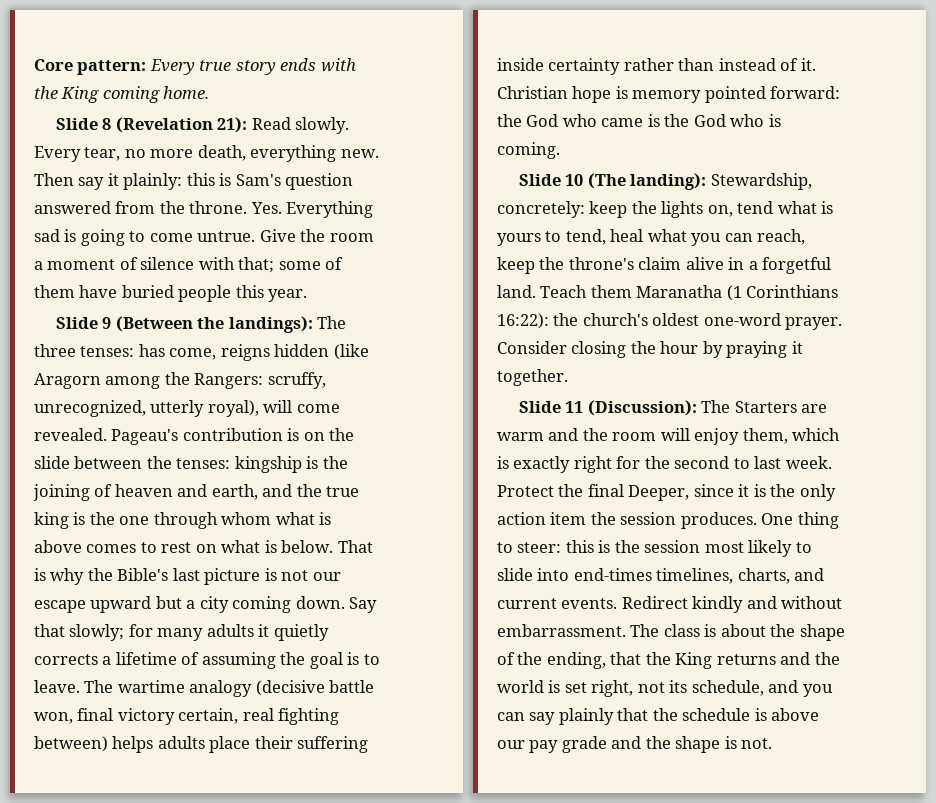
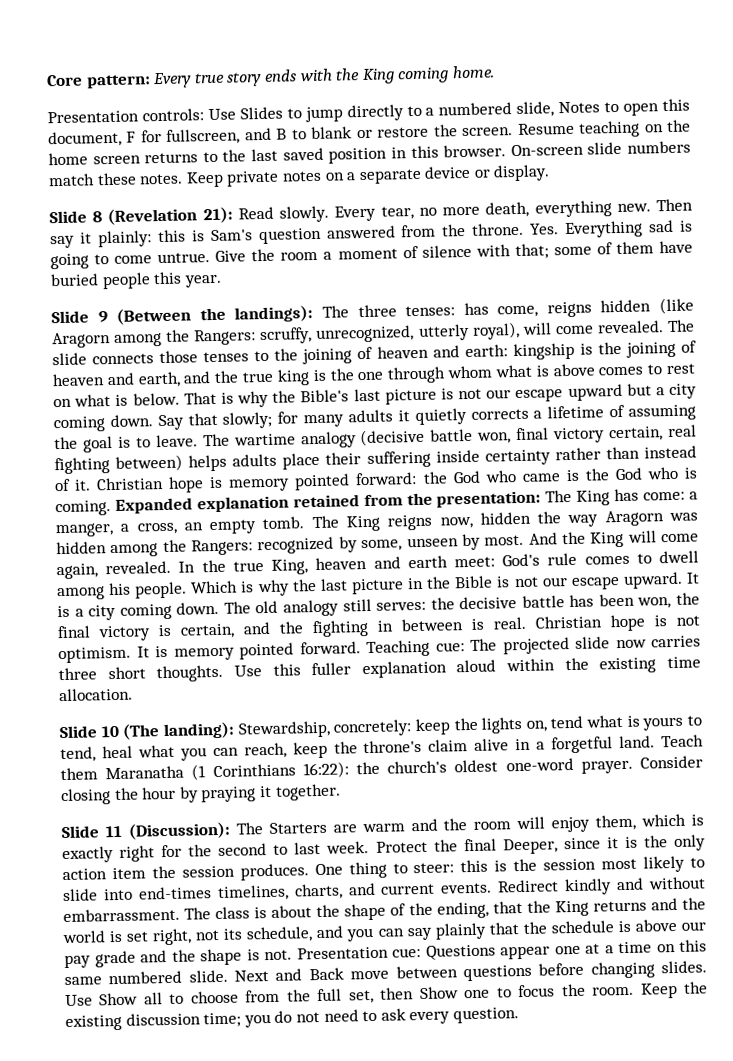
+ Presentation controls: Use Slides to jump directly to a numbered slide, Notes to open this document, F for fullscreen, and B to blank or restore the screen. Resume teaching on the home screen returns to the last saved position in this browser. On-screen slide numbers match these notes. Keep private notes on a separate device or display.
- Pageau's contribution is on the slide between the tenses: kingship is the joining of heaven and earth, and the true king is the one through whom what is above comes to rest on what is below.
+ The slide connects those tenses to the joining of heaven and earth: kingship is the joining of heaven and earth, and the true king is the one through whom what is above comes to rest on what is below.
+ Expanded explanation retained from the presentation: The King has come: a manger, a cross, an empty tomb. The King reigns now, hidden the way Aragorn was hidden among the Rangers: recognized by some, unseen by most. And the King will come again, revealed. In the true King, heaven and earth meet: God's rule comes to dwell among his people. Which is why the last picture in the Bible is not our escape upward. It is a city coming down. The old analogy still serves: the decisive battle has been won, the final victory is certain, and the fighting in between is real. Christian hope is not optimism. It is memory pointed forward. Teaching cue: The projected slide now carries three short thoughts. Use this fuller explanation aloud within the existing time allocation.
+ Presentation cue: Questions appear one at a time on this same numbered slide. Next and Back move between questions before changing slides. Use Show all to choose from the full set, then Show one to focus the room. Keep the existing discussion time; you do not need to ask every question.

